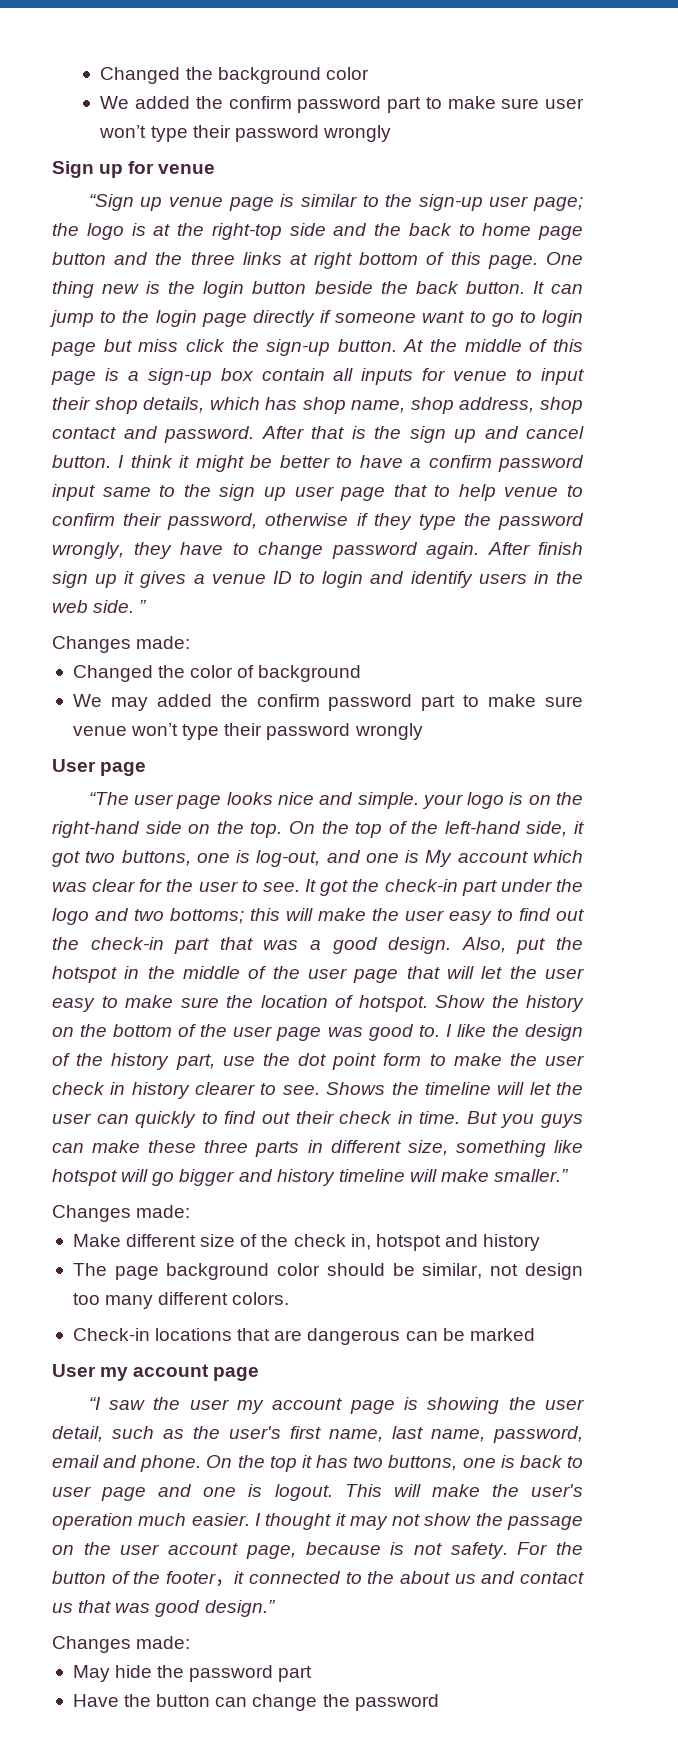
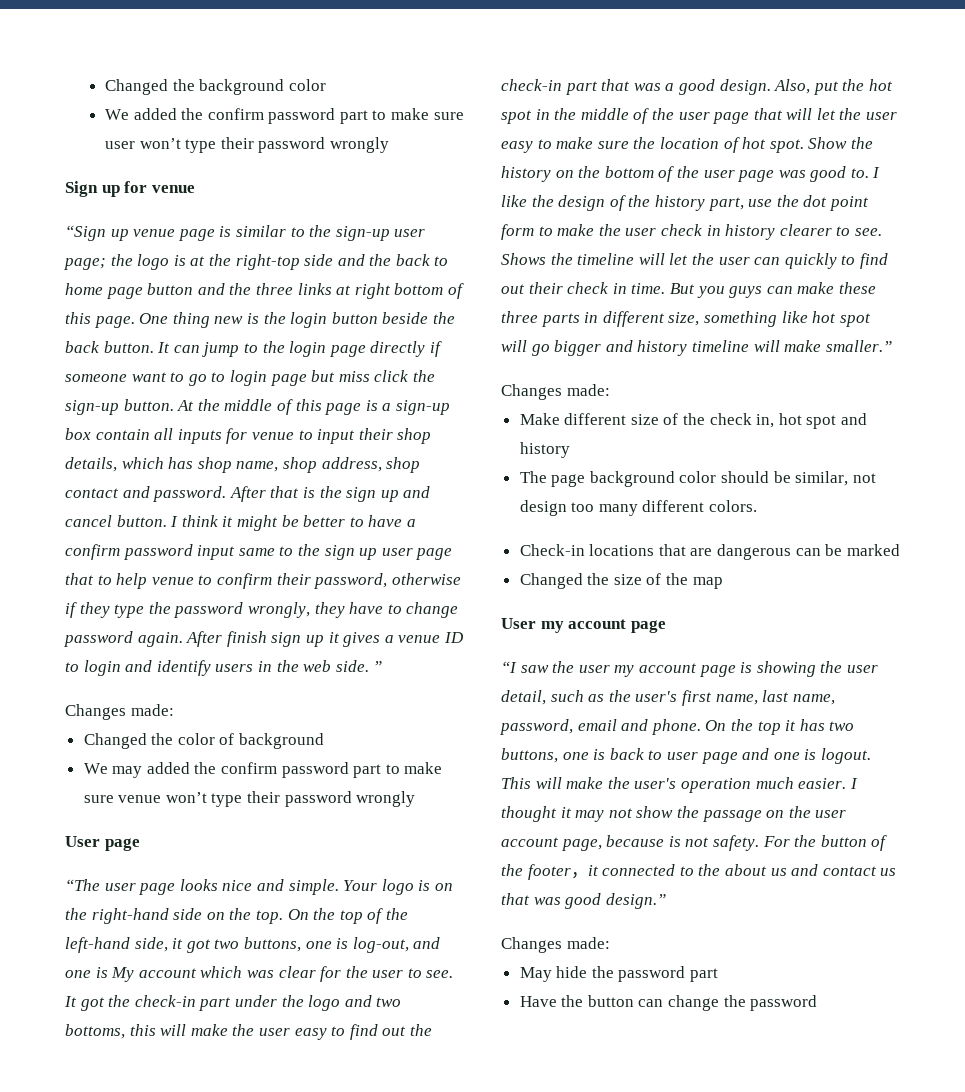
- “The user page looks nice and simple. your logo is on the right-hand side on the top.
+ “The user page looks nice and simple. Your logo is on the right-hand side on the top.
- It got the check-in part under the logo and two bottoms; this will make the user easy to find out the check-in part that was a good design.
+ It got the check-in part under the logo and two bottoms, this will make the user easy to find out the check-in part that was a good design.
- Also, put the hotspot in the middle of the user page that will let the user easy to make sure the location of hotspot.
+ Also, put the hot spot in the middle of the user page that will let the user easy to make sure the location of hot spot.
- But you guys can make these three parts in different size, something like hotspot will go bigger and history timeline will make smaller.”
+ But you guys can make these three parts in different size, something like hot spot will go bigger and history timeline will make smaller.”
- Make different size of the check in, hotspot and history
+ Make different size of the check in, hot spot and history
+ Changed the size of the map

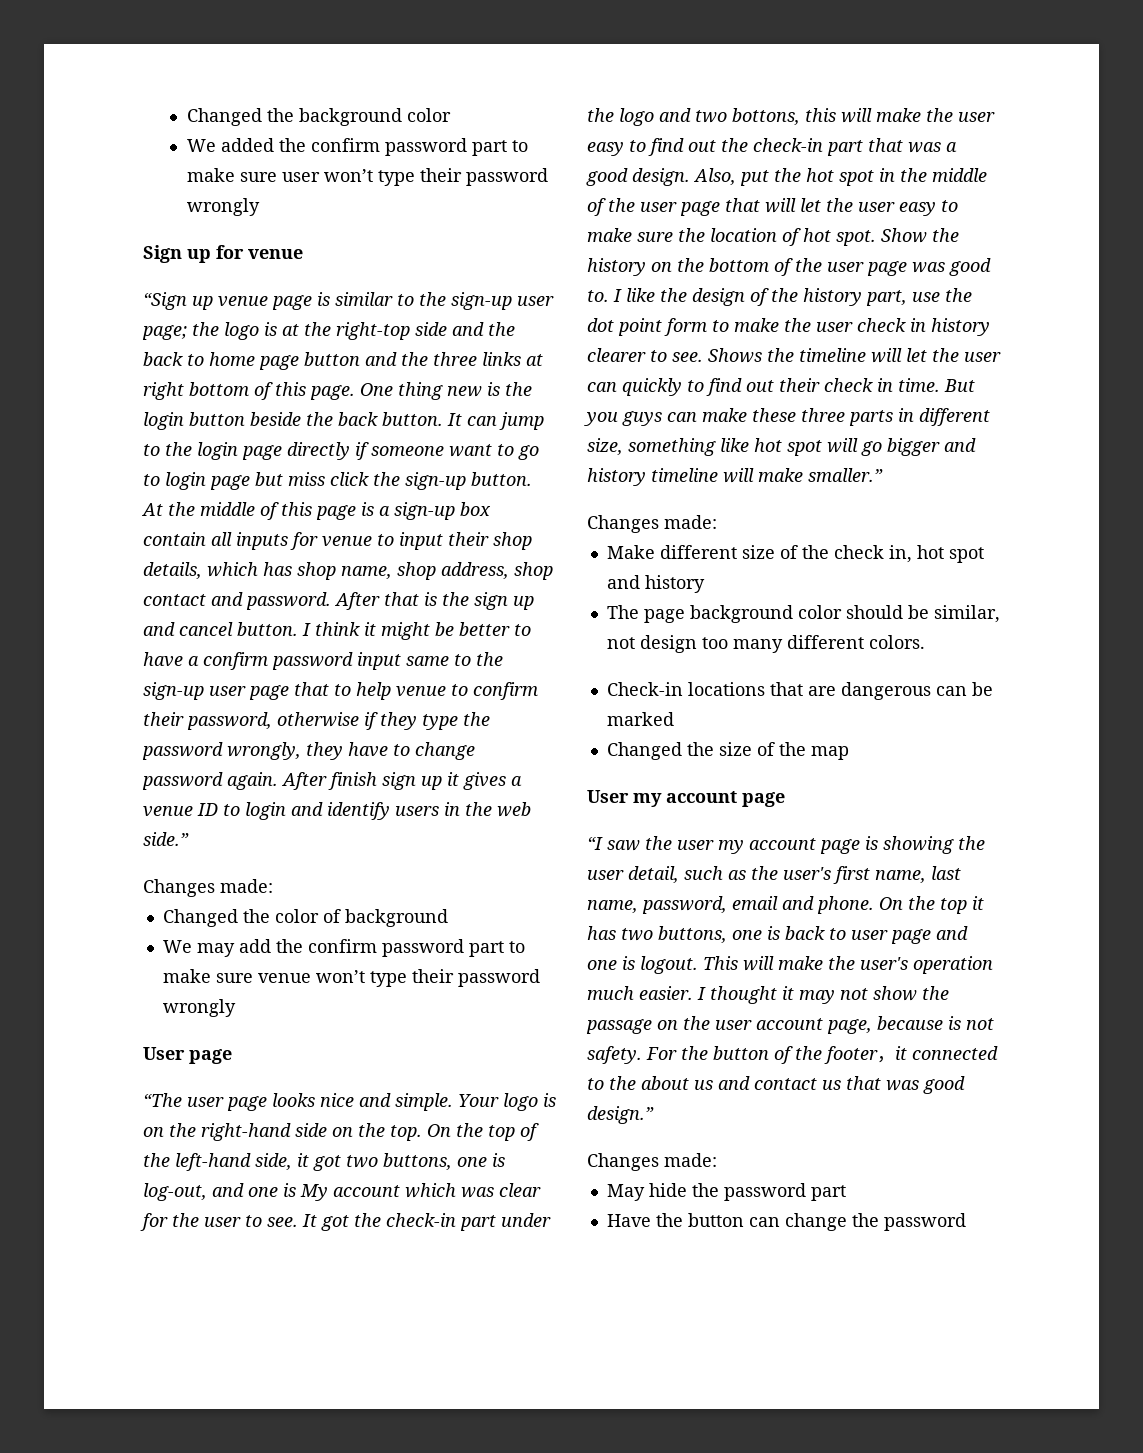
- I think it might be better to have a confirm password input same to the sign up user page that to help venue to confirm their password, otherwise if they type the password wrongly, they have to change password again.
+ I think it might be better to have a confirm password input same to the sign-up user page that to help venue to confirm their password, otherwise if they type the password wrongly, they have to change password again.
- After finish sign up it gives a venue ID to login and identify users in the web side. ”
+ After finish sign up it gives a venue ID to login and identify users in the web side.”
- We may added the confirm password part to make sure venue won’t type their password wrongly
+ We may add the confirm password part to make sure venue won’t type their password wrongly
- It got the check-in part under the logo and two bottoms, this will make the user easy to find out the check-in part that was a good design.
+ It got the check-in part under the logo and two bottons, this will make the user easy to find out the check-in part that was a good design.

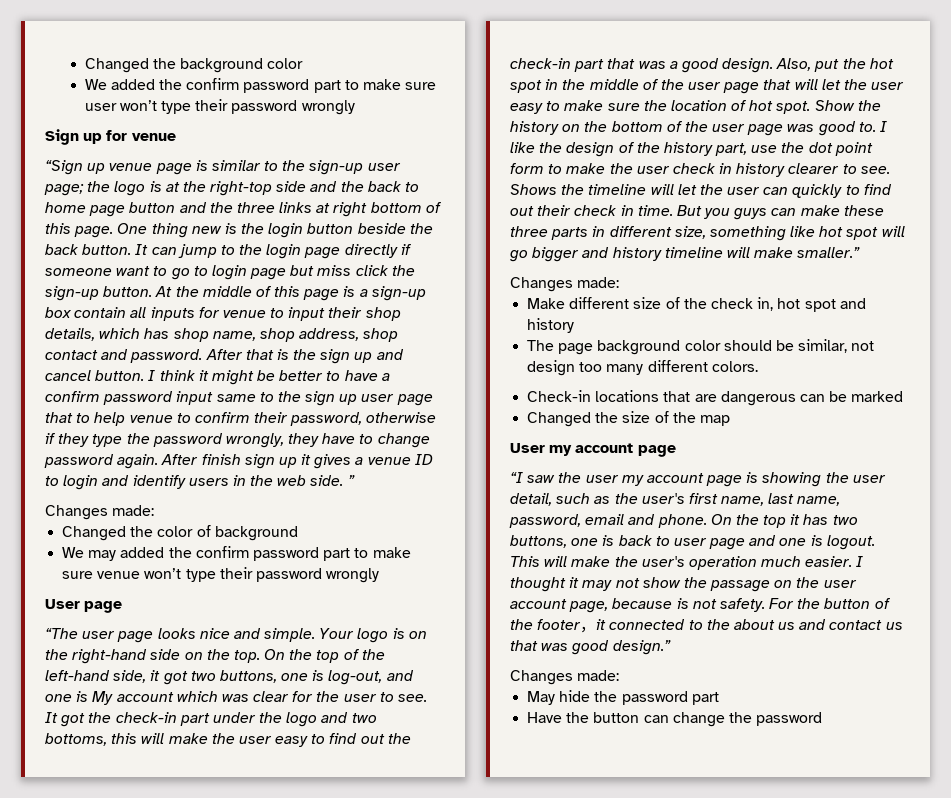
- I think it might be better to have a confirm password input same to the sign-up user page that to help venue to confirm their password, otherwise if they type the password wrongly, they have to change password again.
+ I think it might be better to have a confirm password input same to the sign up user page that to help venue to confirm their password, otherwise if they type the password wrongly, they have to change password again.
- After finish sign up it gives a venue ID to login and identify users in the web side.”
+ After finish sign up it gives a venue ID to login and identify users in the web side. ”
- We may add the confirm password part to make sure venue won’t type their password wrongly
+ We may added the confirm password part to make sure venue won’t type their password wrongly
- It got the check-in part under the logo and two bottons, this will make the user easy to find out the check-in part that was a good design.
+ It got the check-in part under the logo and two bottoms, this will make the user easy to find out the check-in part that was a good design.

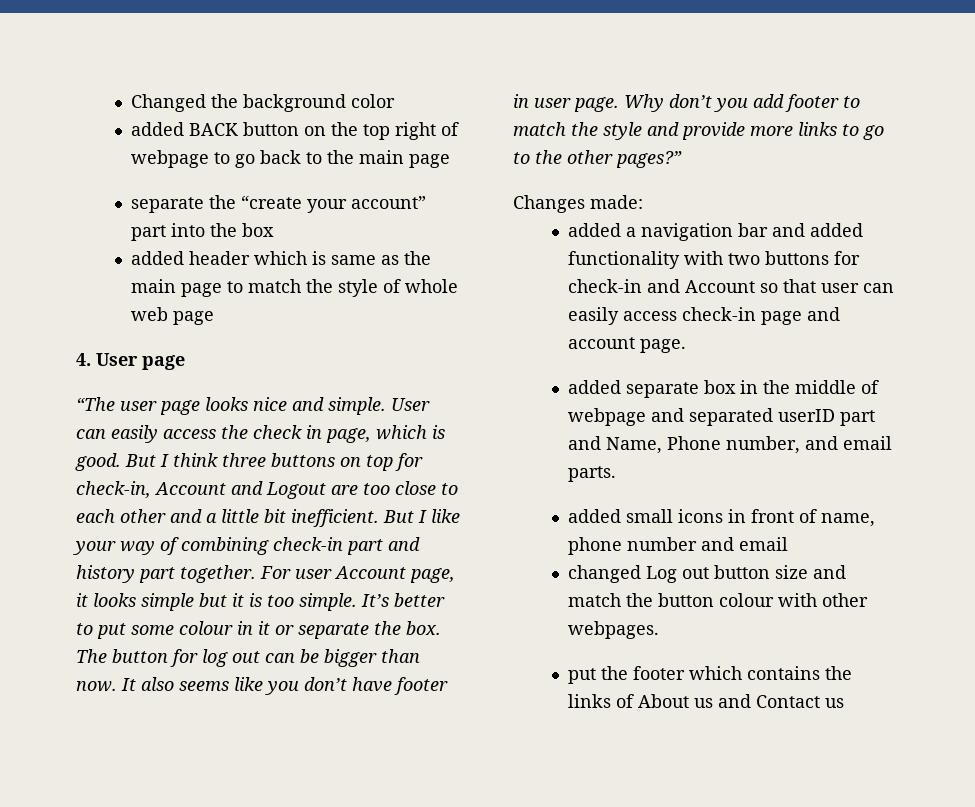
- We added the confirm password part to make sure user won’t type their password wrongly
- Sign up for venue
- “Sign up venue page is similar to the sign-up user page; the logo is at the right-top side and the back to home page button and the three links at right bottom of this page. One thing new is the login button beside the back button. It can jump to the login page directly if someone want to go to login page but miss click the sign-up button. At the middle of this page is a sign-up box contain all inputs for venue to input their shop details, which has shop name, shop address, shop contact and password. After that is the sign up and cancel button. I think it might be better to have a confirm password input same to the sign up user page that to help venue to confirm their password, otherwise if they type the password wrongly, they have to change password again. After finish sign up it gives a venue ID to login and identify users in the web side. ”
- Changes made:
- Changed the color of background
- We may added the confirm password part to make sure venue won’t type their password wrongly
- User page
+ added BACK button on the top right of webpage to go back to the main page
+ separate the “create your account” part into the box
+ added header which is same as the main page to match the style of whole web page
+ 4. User page
- Your logo is on the right-hand side on the top. On the top of the left-hand side, it got two buttons, one is log-out, and one is My account which was clear for the user to see. It got the check-in part under the logo and two bottoms, this will make the user easy to find out the check-in part that was a good design. Also, put the hot spot in the middle of the user page that will let the user easy to make sure the location of hot spot. Show the history on the bottom of the user page was good to. I like the design of the history part, use the dot point form to make the user check in history clearer to see. Shows the timeline will let the user can quickly to find out their check in time. But you guys can make these three parts in different size, something like hot spot will go bigger and history timeline will make smaller.”
+ User can easily access the check in page, which is good. But I think three buttons on top for check-in, Account and Logout are too close to each other and a little bit inefficient. But I like your way of combining check-in part and history part together. For user Account page, it looks simple but it is too simple. It’s better to put some colour in it or separate the box. The button for log out can be bigger than now. It also seems like you don’t have footer in user page. Why don’t you add footer to match the style and provide more links to go to the other pages?”
  Changes made:
- Make different size of the check in, hot spot and history
- The page background color should be similar, not design too many different colors.
- Check-in locations that are dangerous can be marked
- Changed the size of the map
- User my account page
- “I saw the user my account page is showing the user detail, such as the user's first name, last name, password, email and phone. On the top it has two buttons, one is back to user page and one is logout. This will make the user's operation much easier. I thought it may not show the passage on the user account page, because is not safety. For the button of the footer，it connected to the about us and contact us that was good design.”
- Changes made:
- May hide the password part
- Have the button can change the password
+ added a navigation bar and added functionality with two buttons for check-in and Account so that user can easily access check-in page and account page.
+ added separate box in the middle of webpage and separated userID part and Name, Phone number, and email parts.
+ added small icons in front of name, phone number and email
+ changed Log out button size and match the button colour with other webpages.
+ put the footer which contains the links of About us and Contact us

